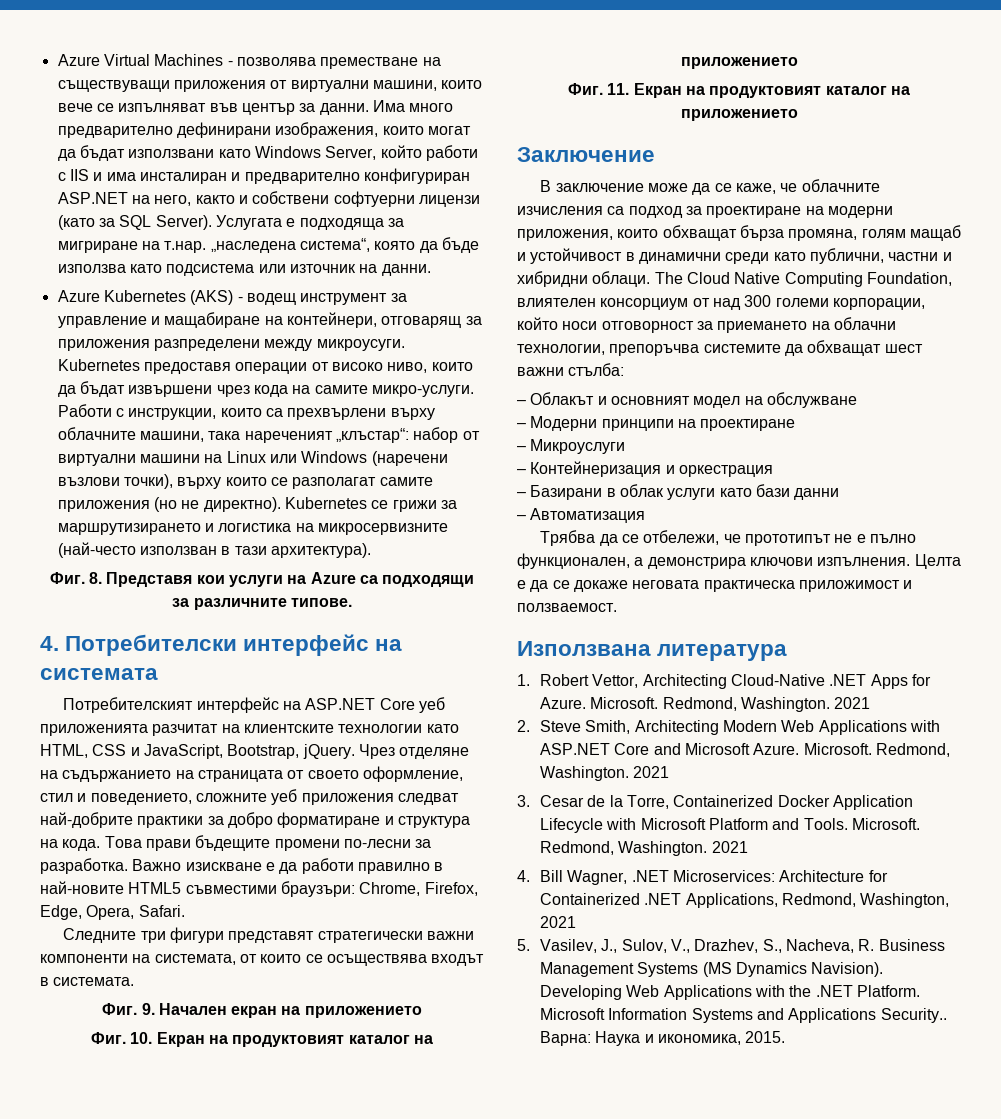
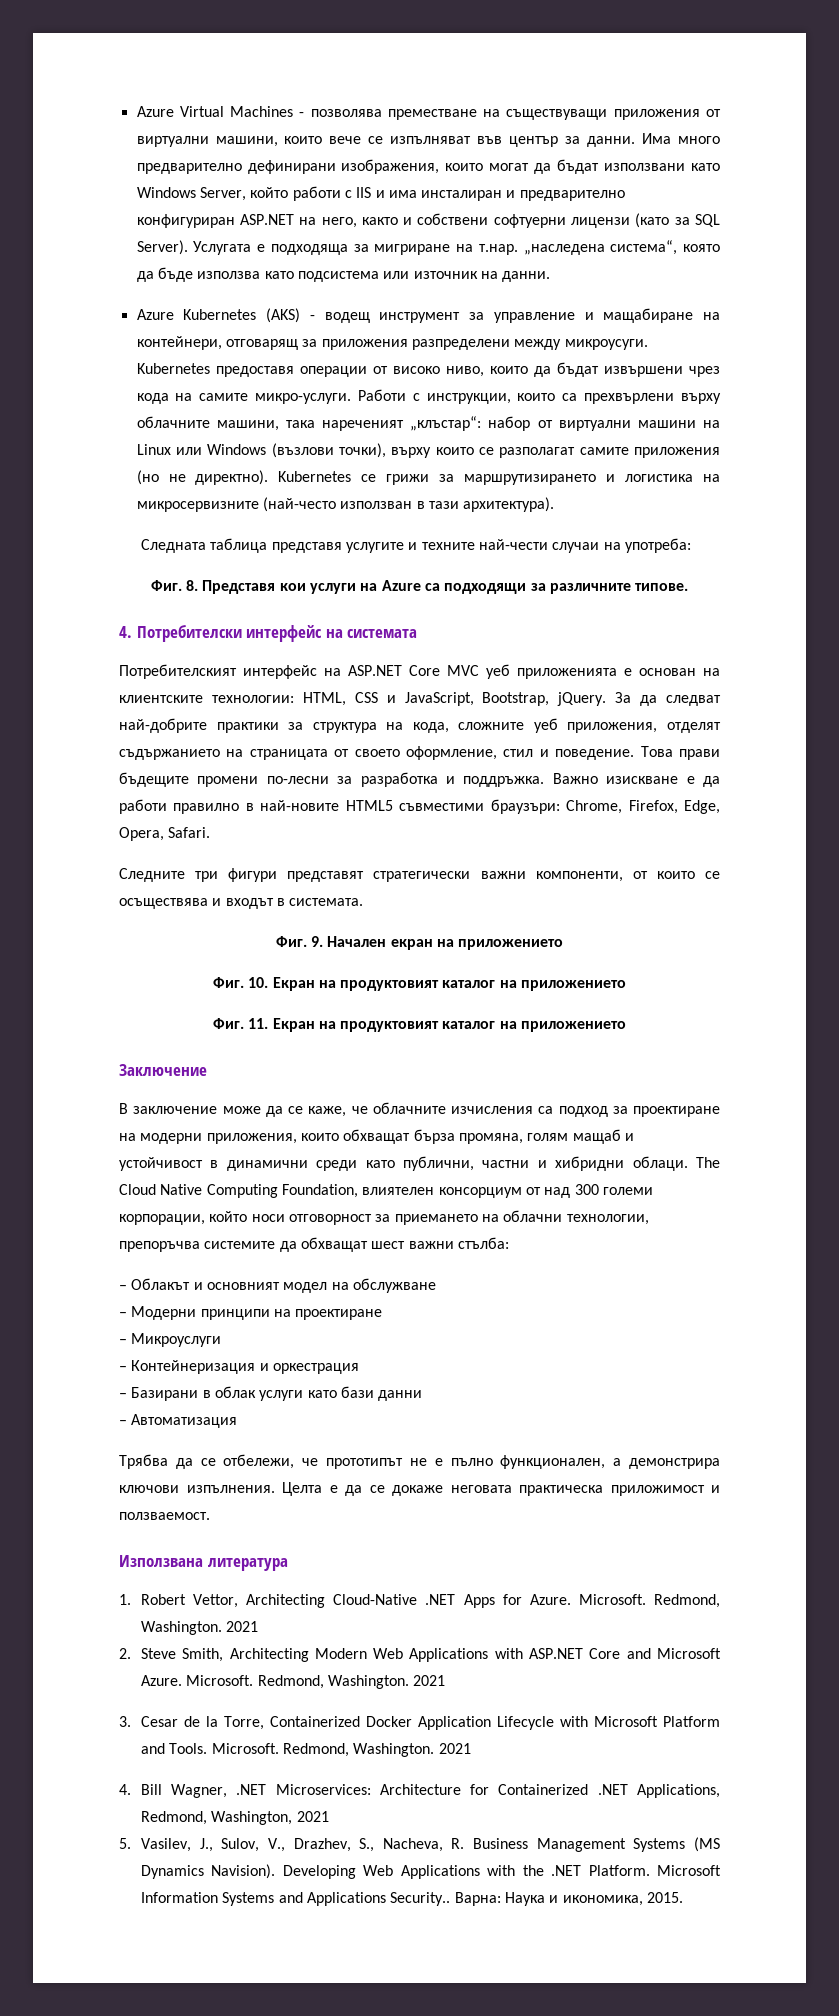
- Pаботи с инструкции, които са прехвърлени върху облачните машини, така нареченият „клъстар“: набор от виртуални машини на Linux или Windows (наречени възлови точки), върху които се разполагат самите приложения (но не директно).
+ Pаботи с инструкции, които са прехвърлени върху облачните машини, така нареченият „клъстар“: набор от виртуални машини на Linux или Windows (възлови точки), върху които се разполагат самите приложения (но не директно).
+ Следната таблица представя услугите и техните най-чести случаи на употреба:
- Потребителският интерфейс на ASP.NET Core уеб приложенията разчитат на клиентските технологии като HTML, CSS и JavaScript, Bootstrap, jQuery.
+ Потребителският интерфейс на ASP.NET Core MVC уеб приложенията е основан на клиентските технологии: HTML, CSS и JavaScript, Bootstrap, jQuery.
- Чрез отделяне на съдържанието на страницата от своето оформление, стил и поведението, сложните уеб приложения следват най-добрите практики за добро форматиране и структура на кода.
+ За да следват най-добрите практики за структура на кода, сложните уеб приложения, отделят съдържанието на страницата от своето оформление, стил и поведение.
- Tова прави бъдещите промени по-лесни за разработка.
+ Tова прави бъдещите промени по-лесни за разработка и поддръжка.
- Следните три фигури представят стратегически важни компоненти на системата, от които се осъществява входът в системата.
+ Следните три фигури представят стратегически важни компоненти, от които се осъществява и входът в системата.

